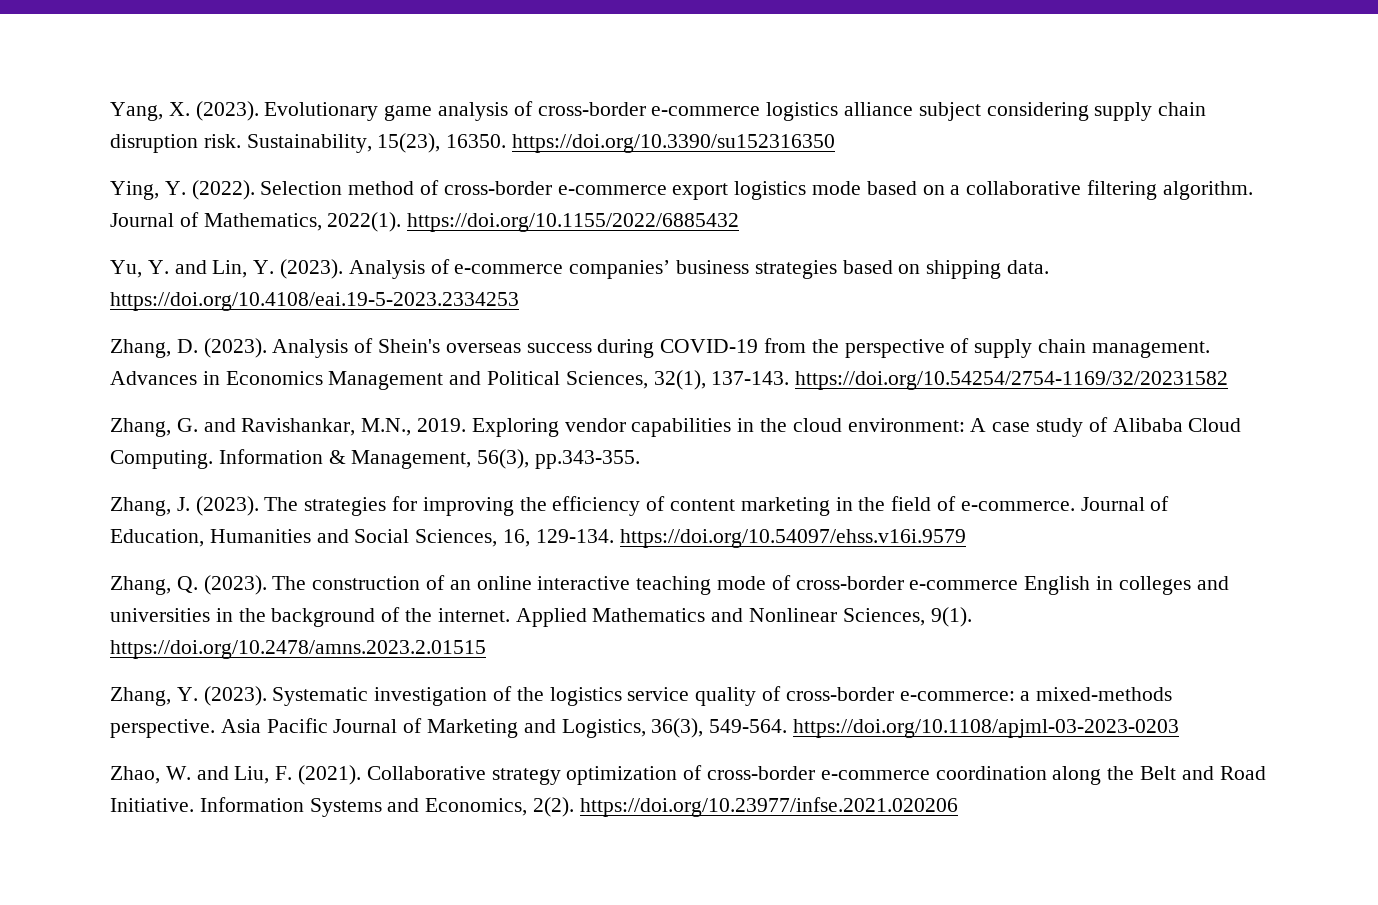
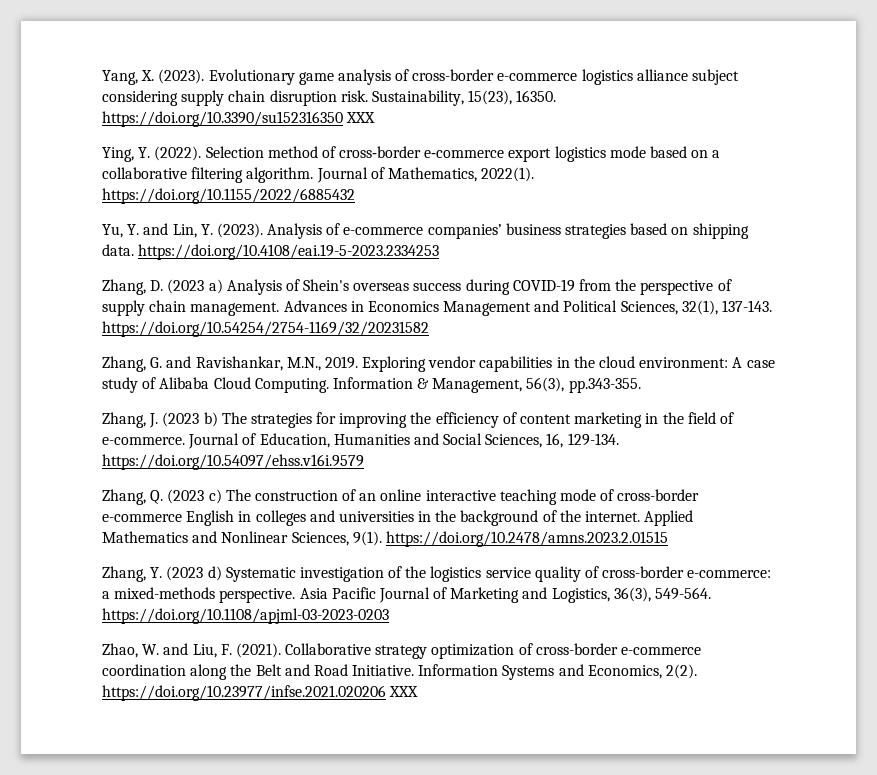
- Sustainability, 15(23), 16350. https://doi.org/10.3390/su152316350
+ Sustainability, 15(23), 16350. https://doi.org/10.3390/su152316350 XXX
- Zhang, D. (2023). Analysis of Shein's overseas success during COVID-19 from the perspective of supply chain management.
+ Zhang, D. (2023 a) Analysis of Shein's overseas success during COVID-19 from the perspective of supply chain management.
- Zhang, J. (2023). The strategies for improving the efficiency of content marketing in the field of e-commerce.
+ Zhang, J. (2023 b) The strategies for improving the efficiency of content marketing in the field of e-commerce.
- Zhang, Q. (2023). The construction of an online interactive teaching mode of cross-border e-commerce English in colleges and universities in the background of the internet.
+ Zhang, Q. (2023 c) The construction of an online interactive teaching mode of cross-border e-commerce English in colleges and universities in the background of the internet.
- Zhang, Y. (2023). Systematic investigation of the logistics service quality of cross-border e-commerce: a mixed-methods perspective.
+ Zhang, Y. (2023 d) Systematic investigation of the logistics service quality of cross-border e-commerce: a mixed-methods perspective.
- Information Systems and Economics, 2(2). https://doi.org/10.23977/infse.2021.020206
+ Information Systems and Economics, 2(2). https://doi.org/10.23977/infse.2021.020206 XXX

